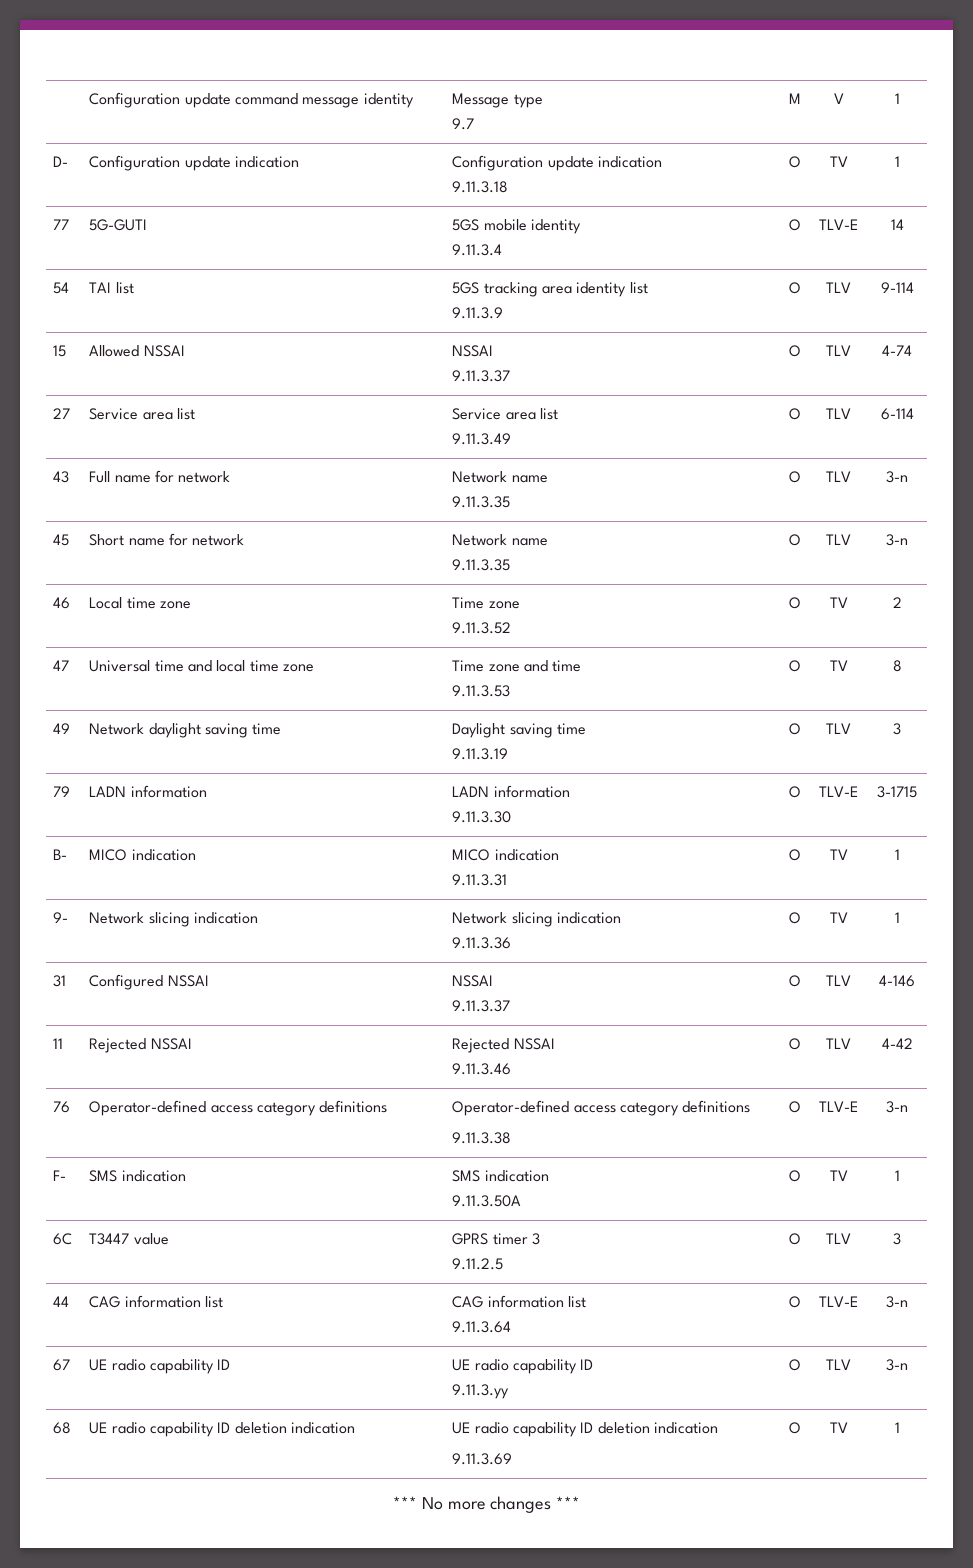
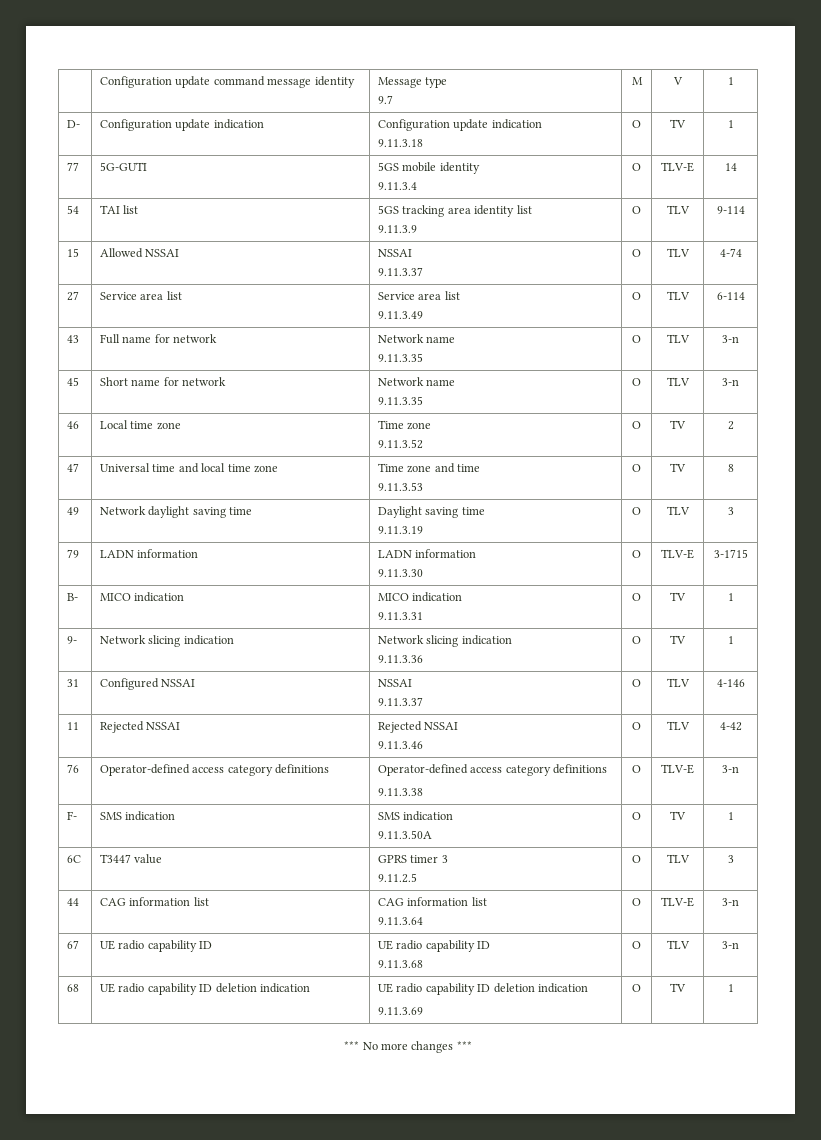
  67 | UE radio capability ID | UE radio capability ID
- 9.11.3.yy | O | TLV | 3-n
+ 9.11.3.68 | O | TLV | 3-n

